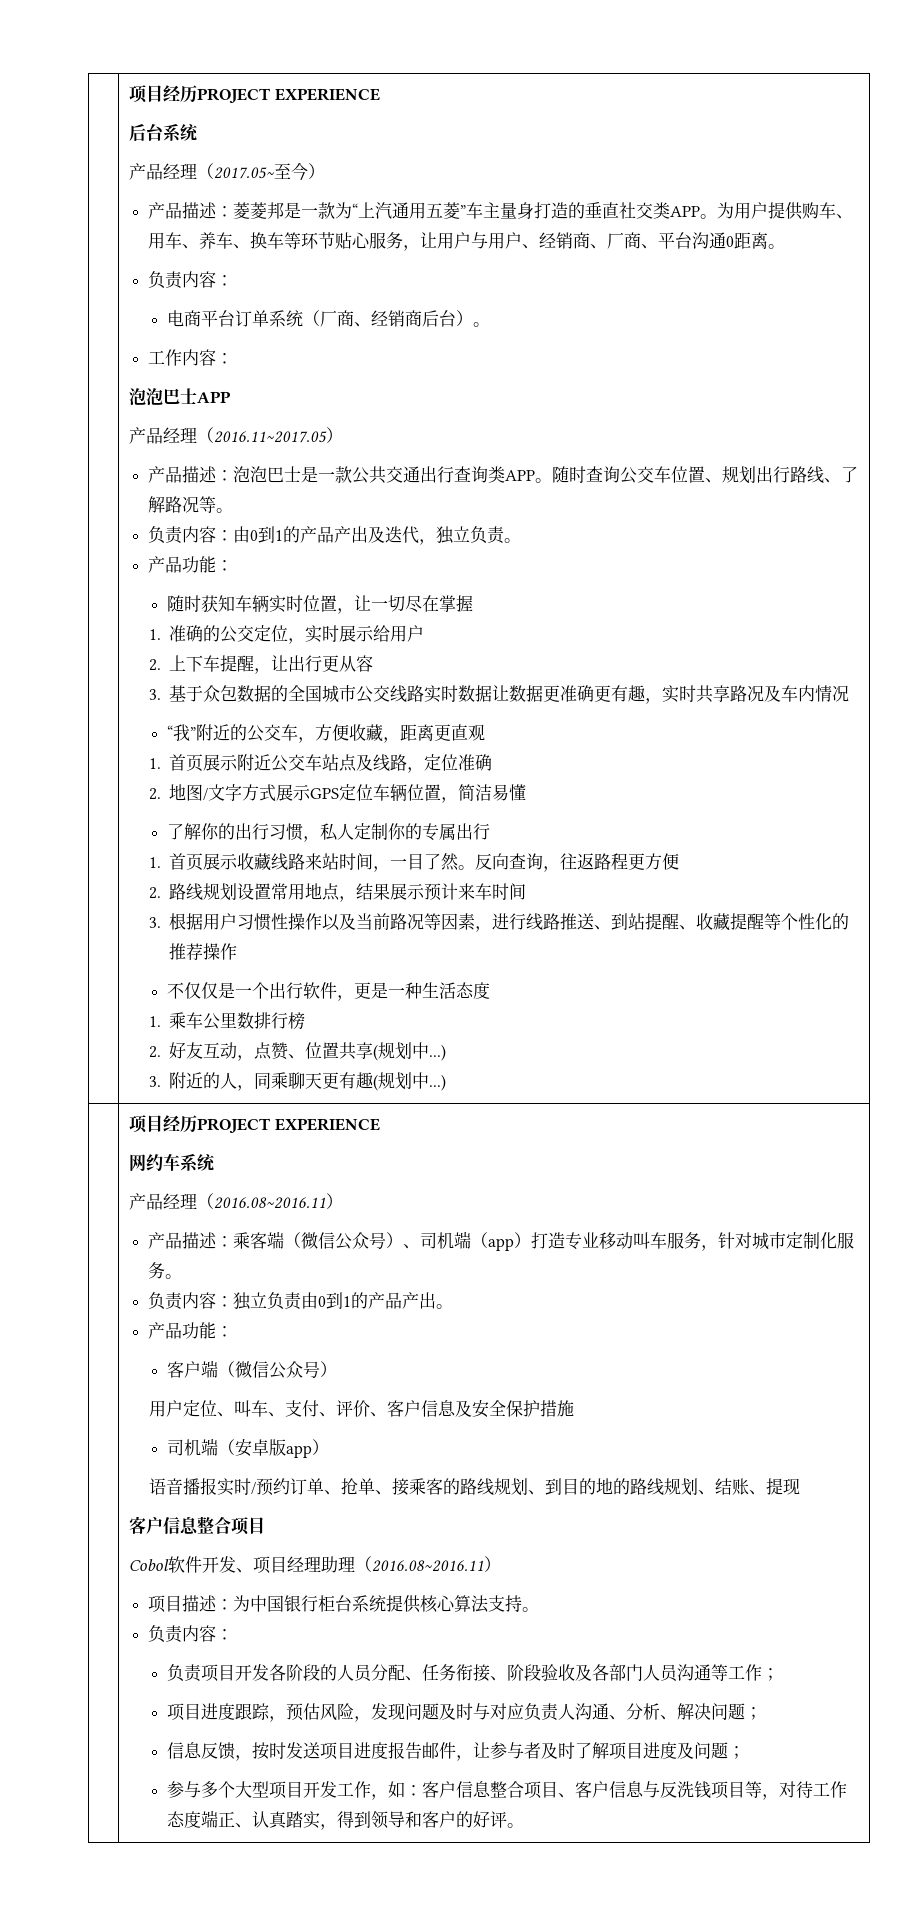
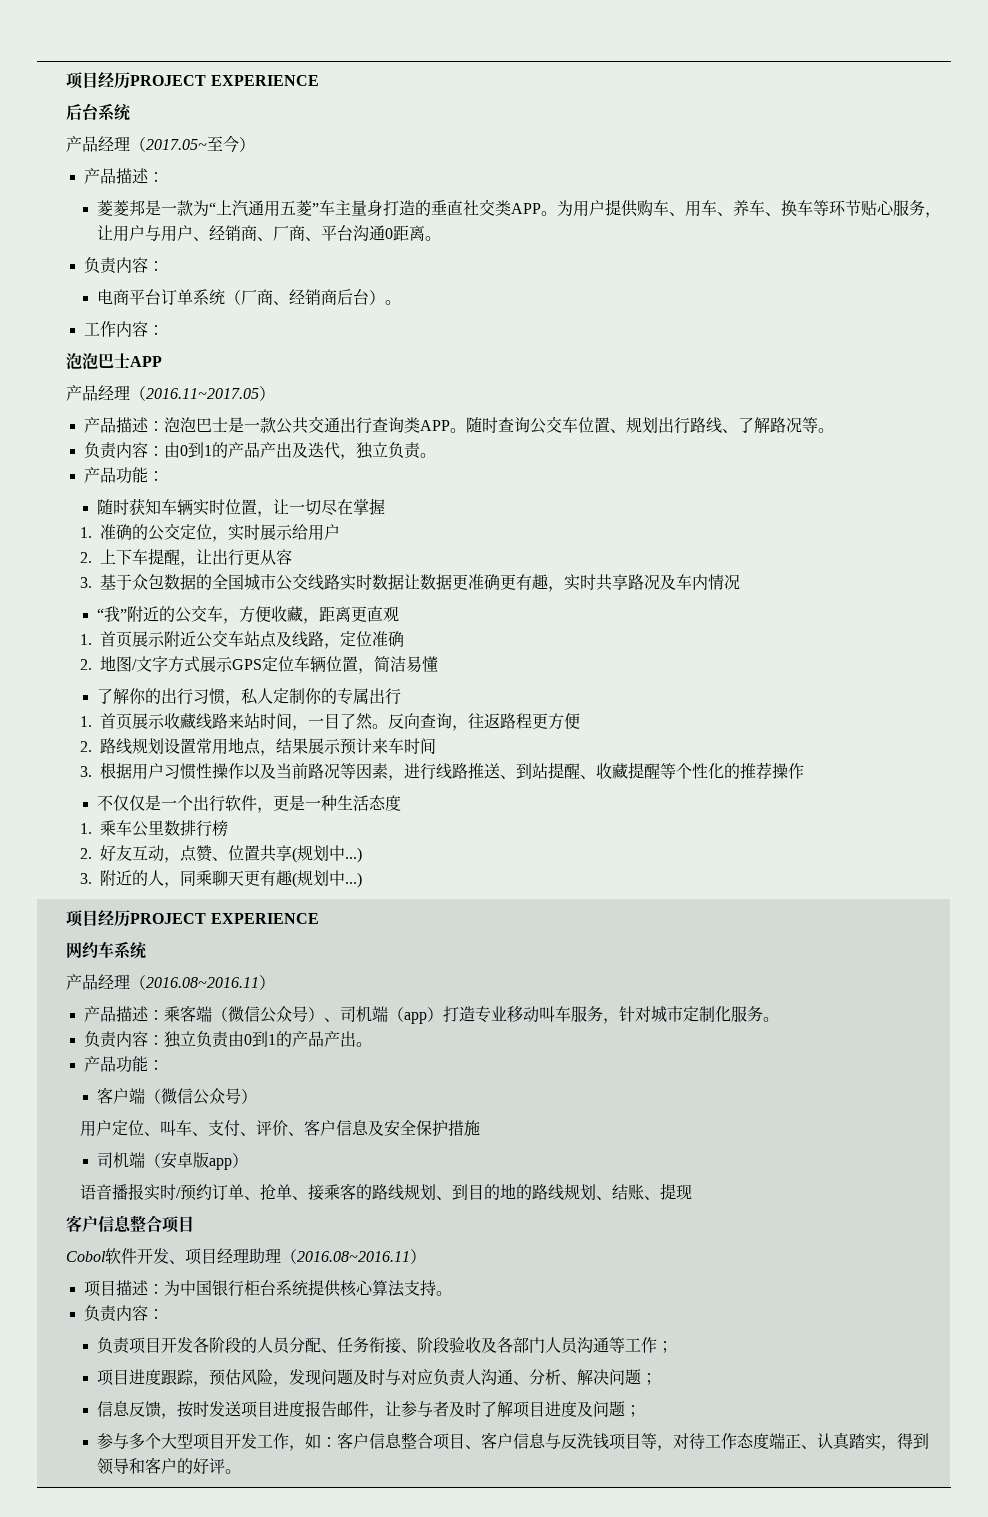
  产品经理（2017.05~至今）
- 产品描述：菱菱邦是一款为“上汽通用五菱”车主量身打造的垂直社交类APP。
+ 产品描述：
+ 菱菱邦是一款为“上汽通用五菱”车主量身打造的垂直社交类APP。

